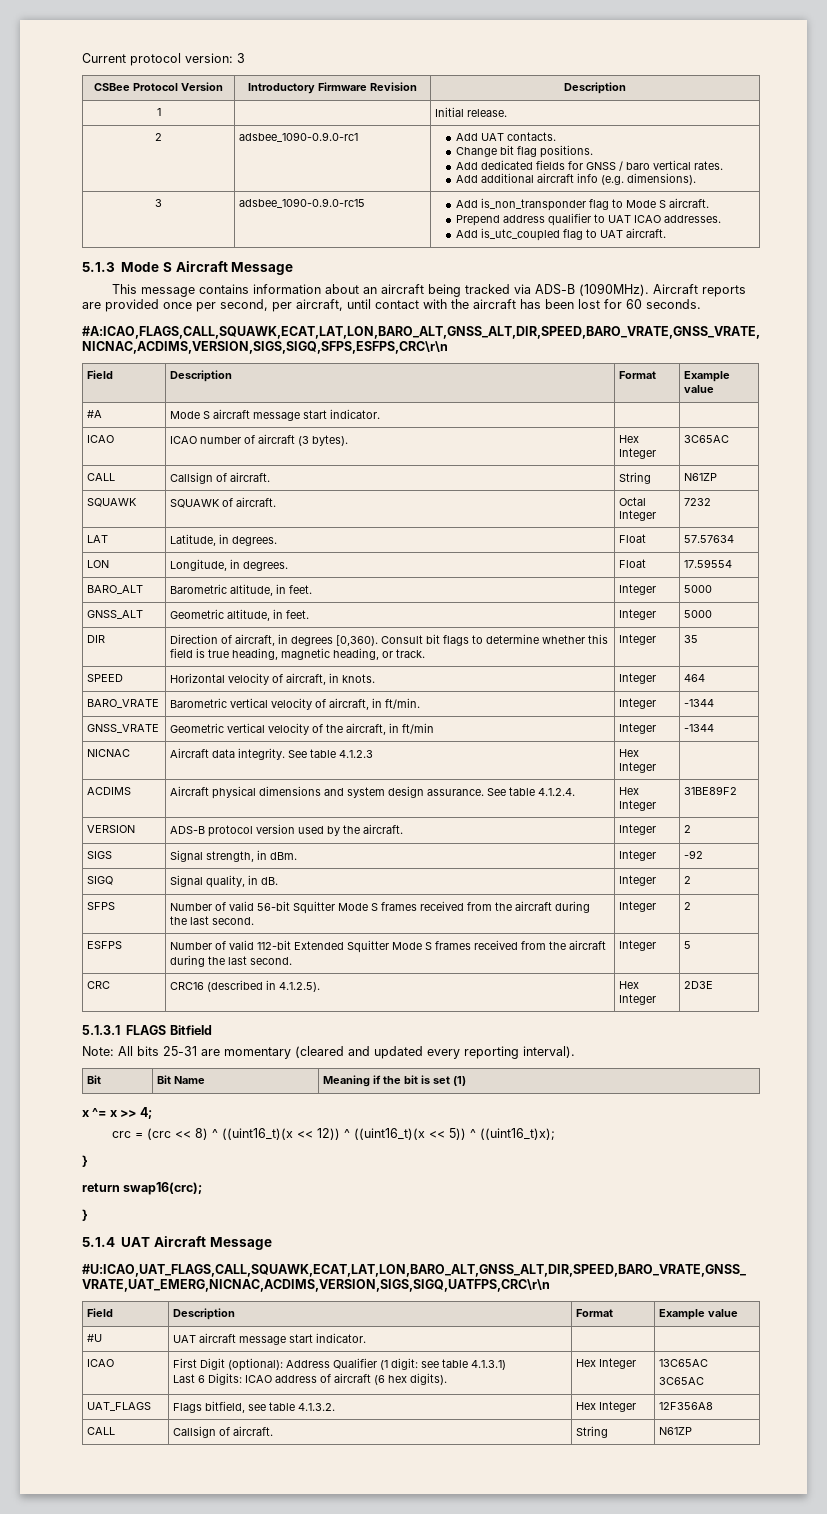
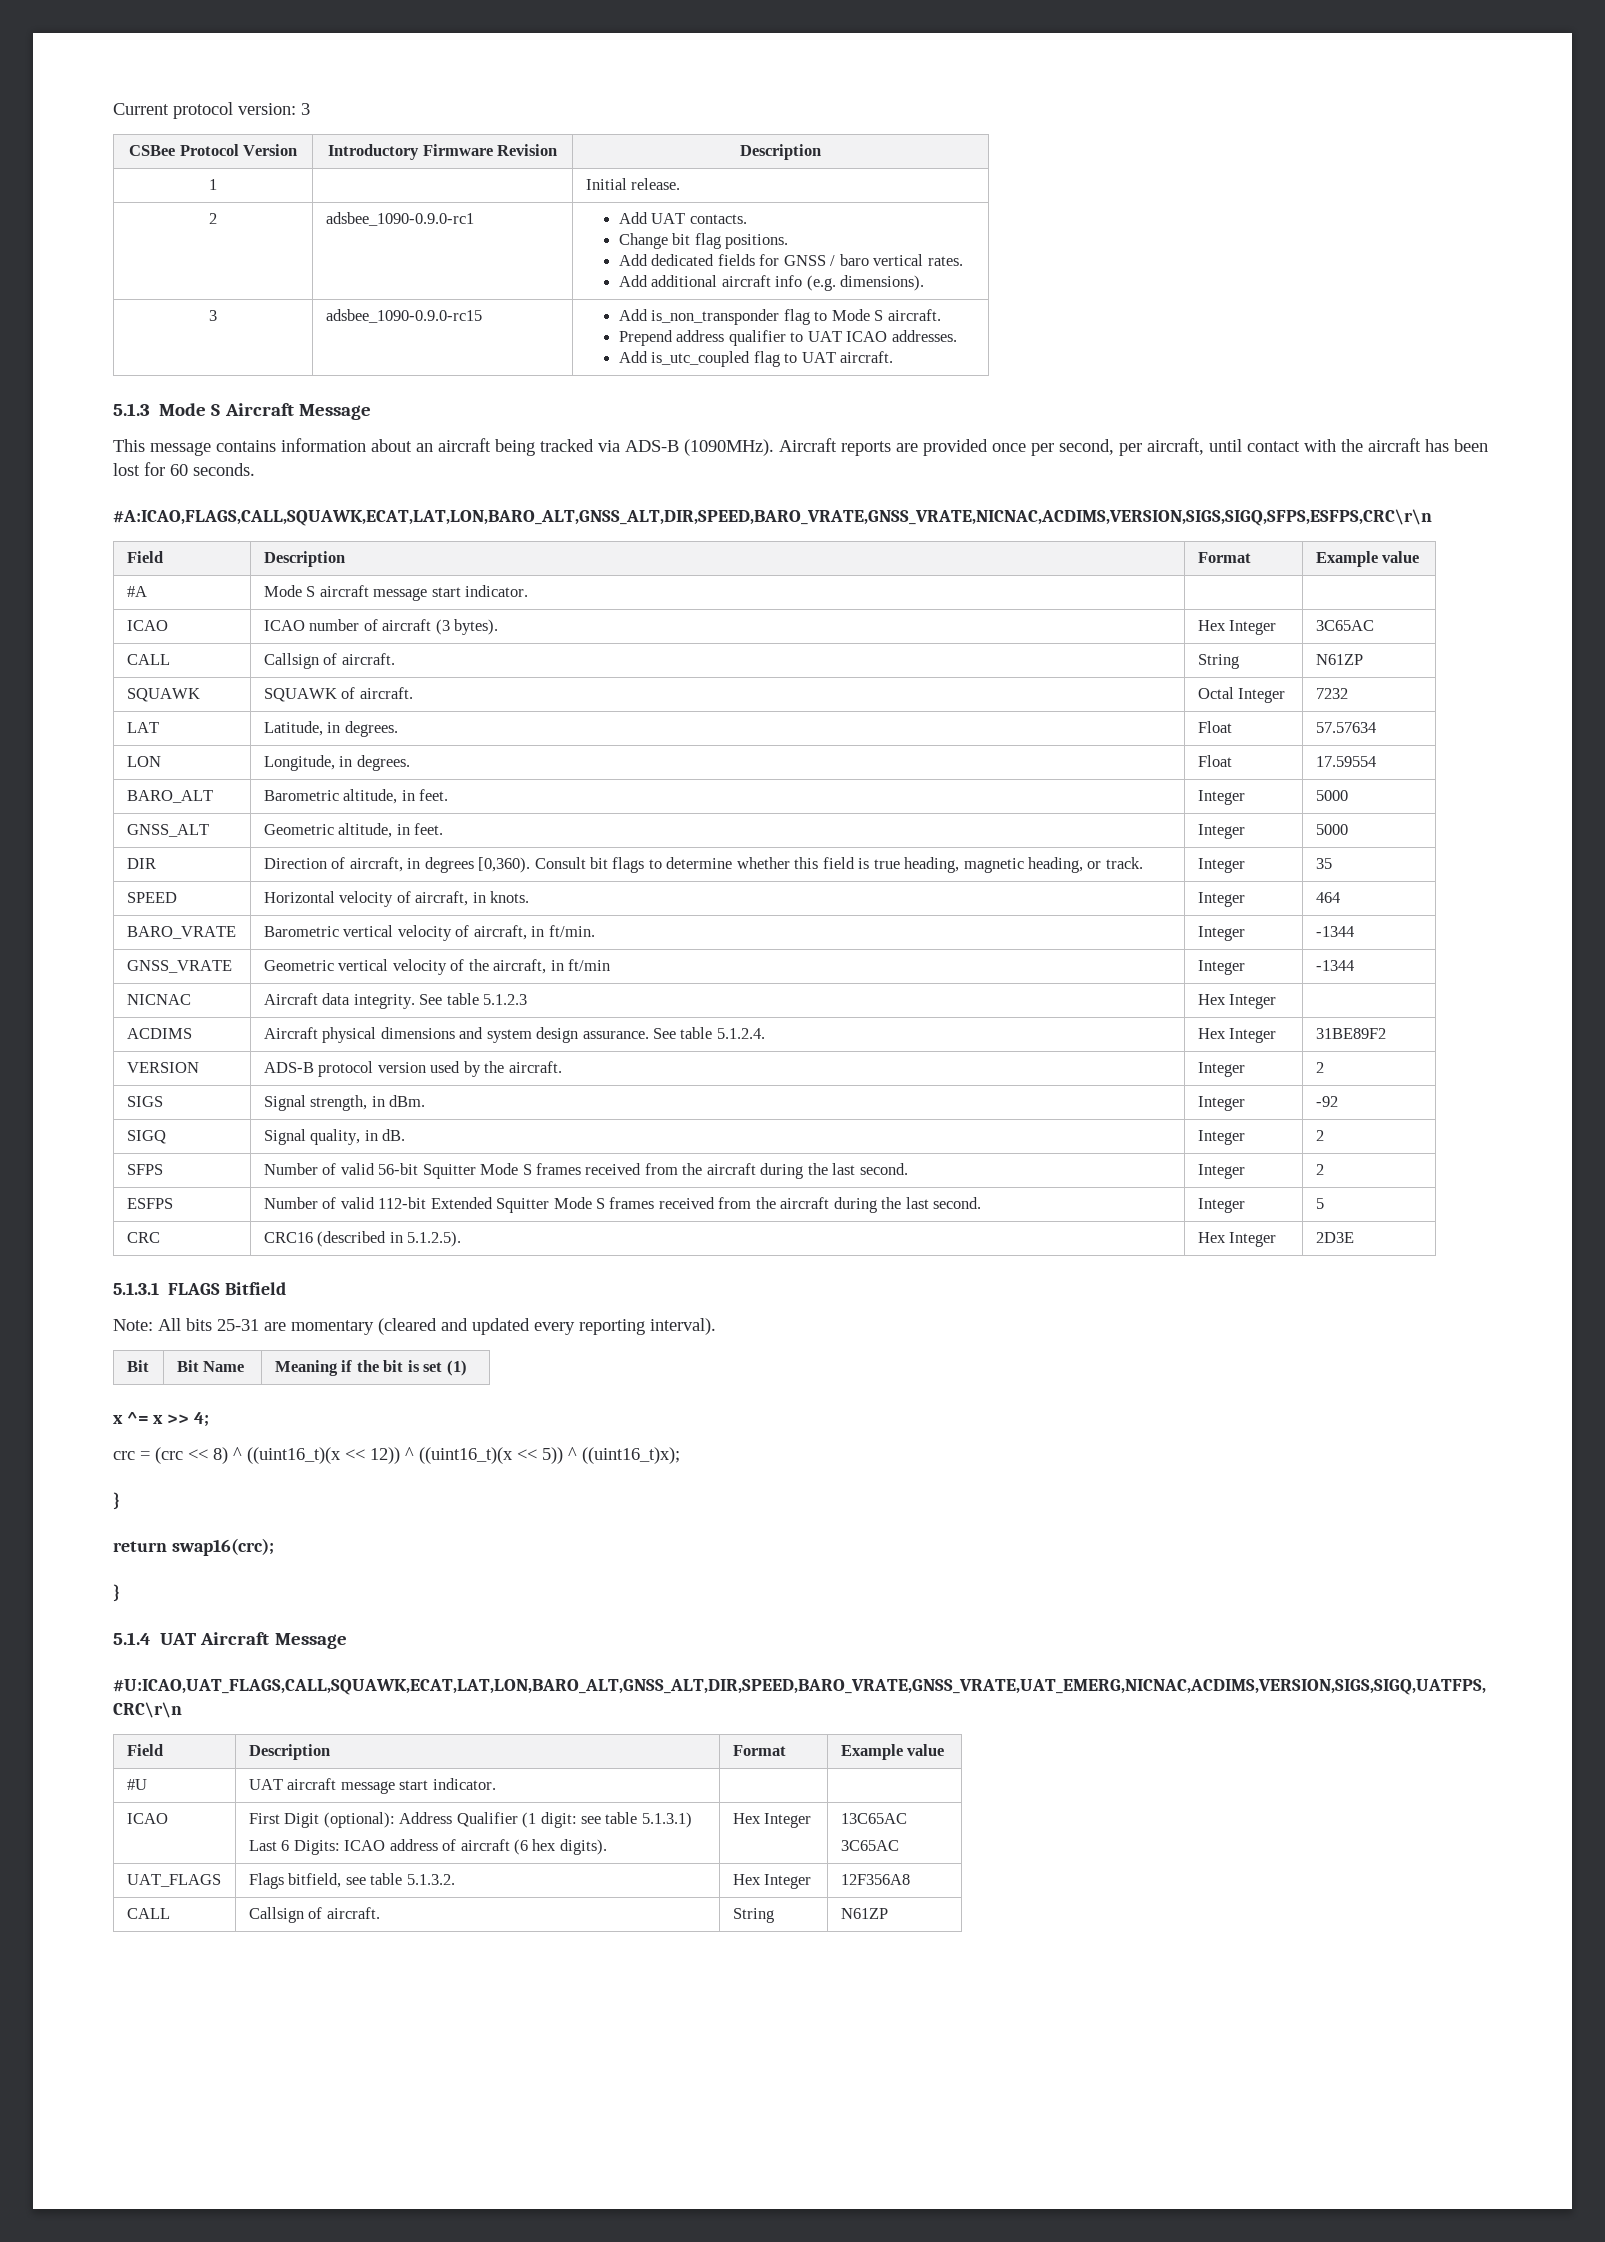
- NICNAC | Aircraft data integrity. See table 4.1.2.3 | Hex Integer |
+ NICNAC | Aircraft data integrity. See table 5.1.2.3 | Hex Integer |
- ACDIMS | Aircraft physical dimensions and system design assurance. See table 4.1.2.4. | Hex Integer | 31BE89F2
+ ACDIMS | Aircraft physical dimensions and system design assurance. See table 5.1.2.4. | Hex Integer | 31BE89F2
- CRC | CRC16 (described in 4.1.2.5). | Hex Integer | 2D3E
+ CRC | CRC16 (described in 5.1.2.5). | Hex Integer | 2D3E
- ICAO | First Digit (optional): Address Qualifier (1 digit: see table 4.1.3.1)
+ ICAO | First Digit (optional): Address Qualifier (1 digit: see table 5.1.3.1)
- UAT_FLAGS | Flags bitfield, see table 4.1.3.2. | Hex Integer | 12F356A8
+ UAT_FLAGS | Flags bitfield, see table 5.1.3.2. | Hex Integer | 12F356A8

